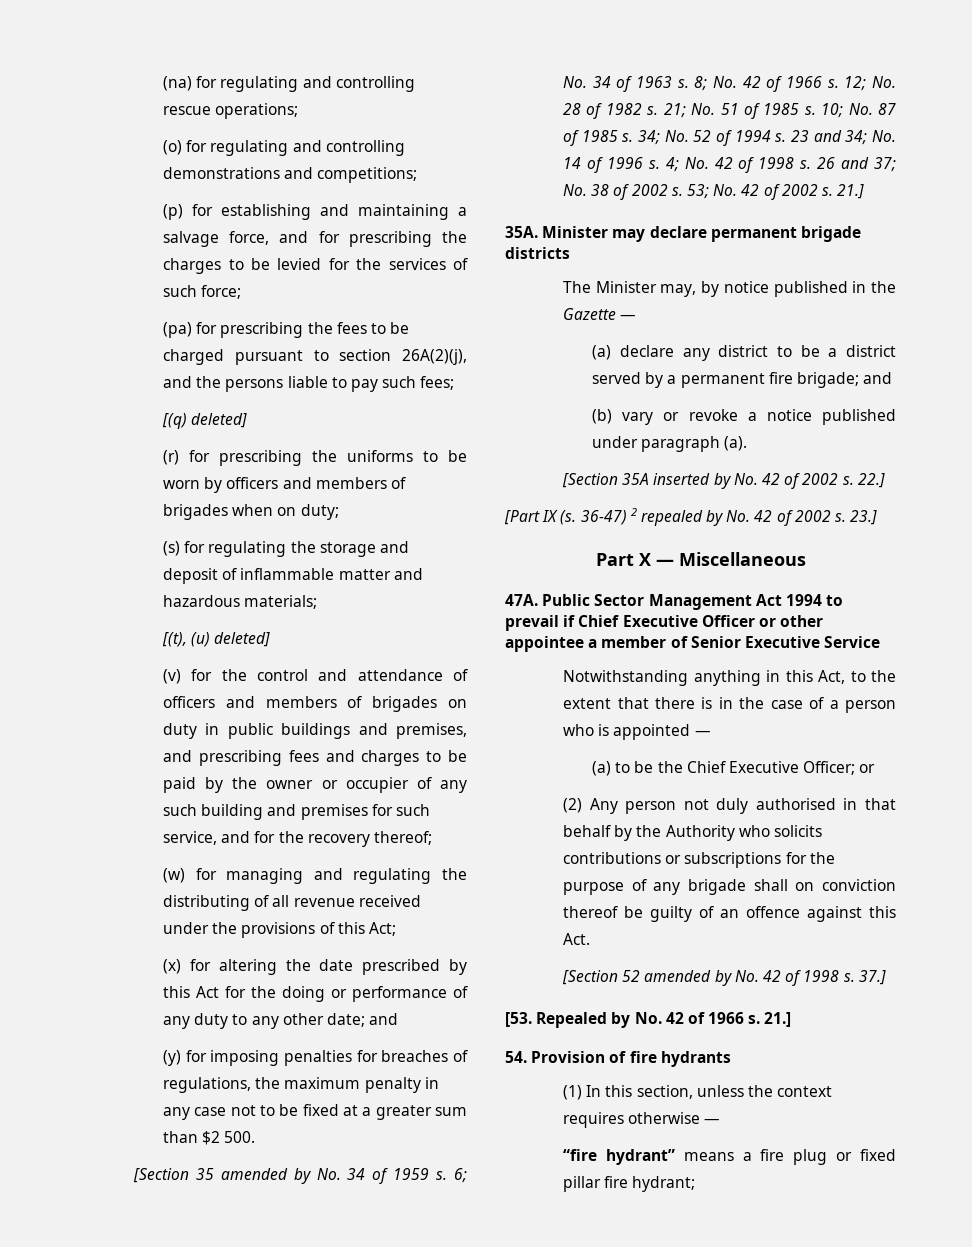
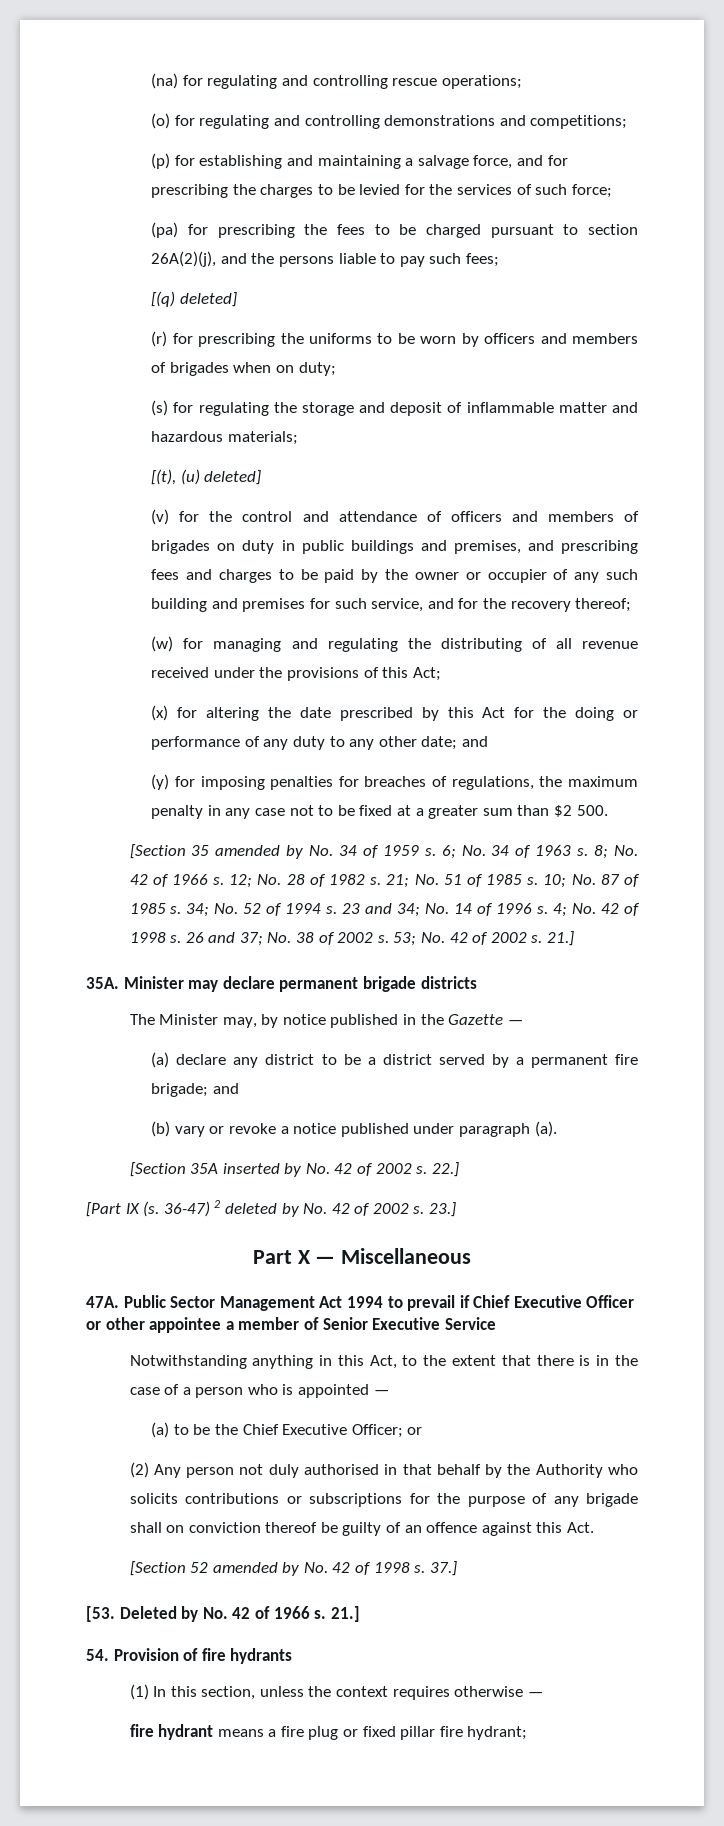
- 36-47) 2 repealed by No. 42 of 2002 s.
+ 36-47) 2 deleted by No. 42 of 2002 s.
- [53. Repealed by No. 42 of 1966 s.
+ [53. Deleted by No. 42 of 1966 s.
- “fire hydrant” means a fire plug or fixed pillar fire hydrant;
+ fire hydrant means a fire plug or fixed pillar fire hydrant;

